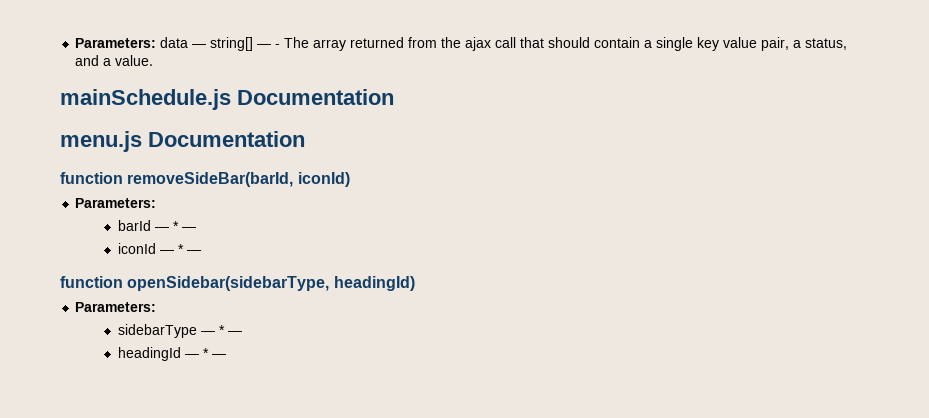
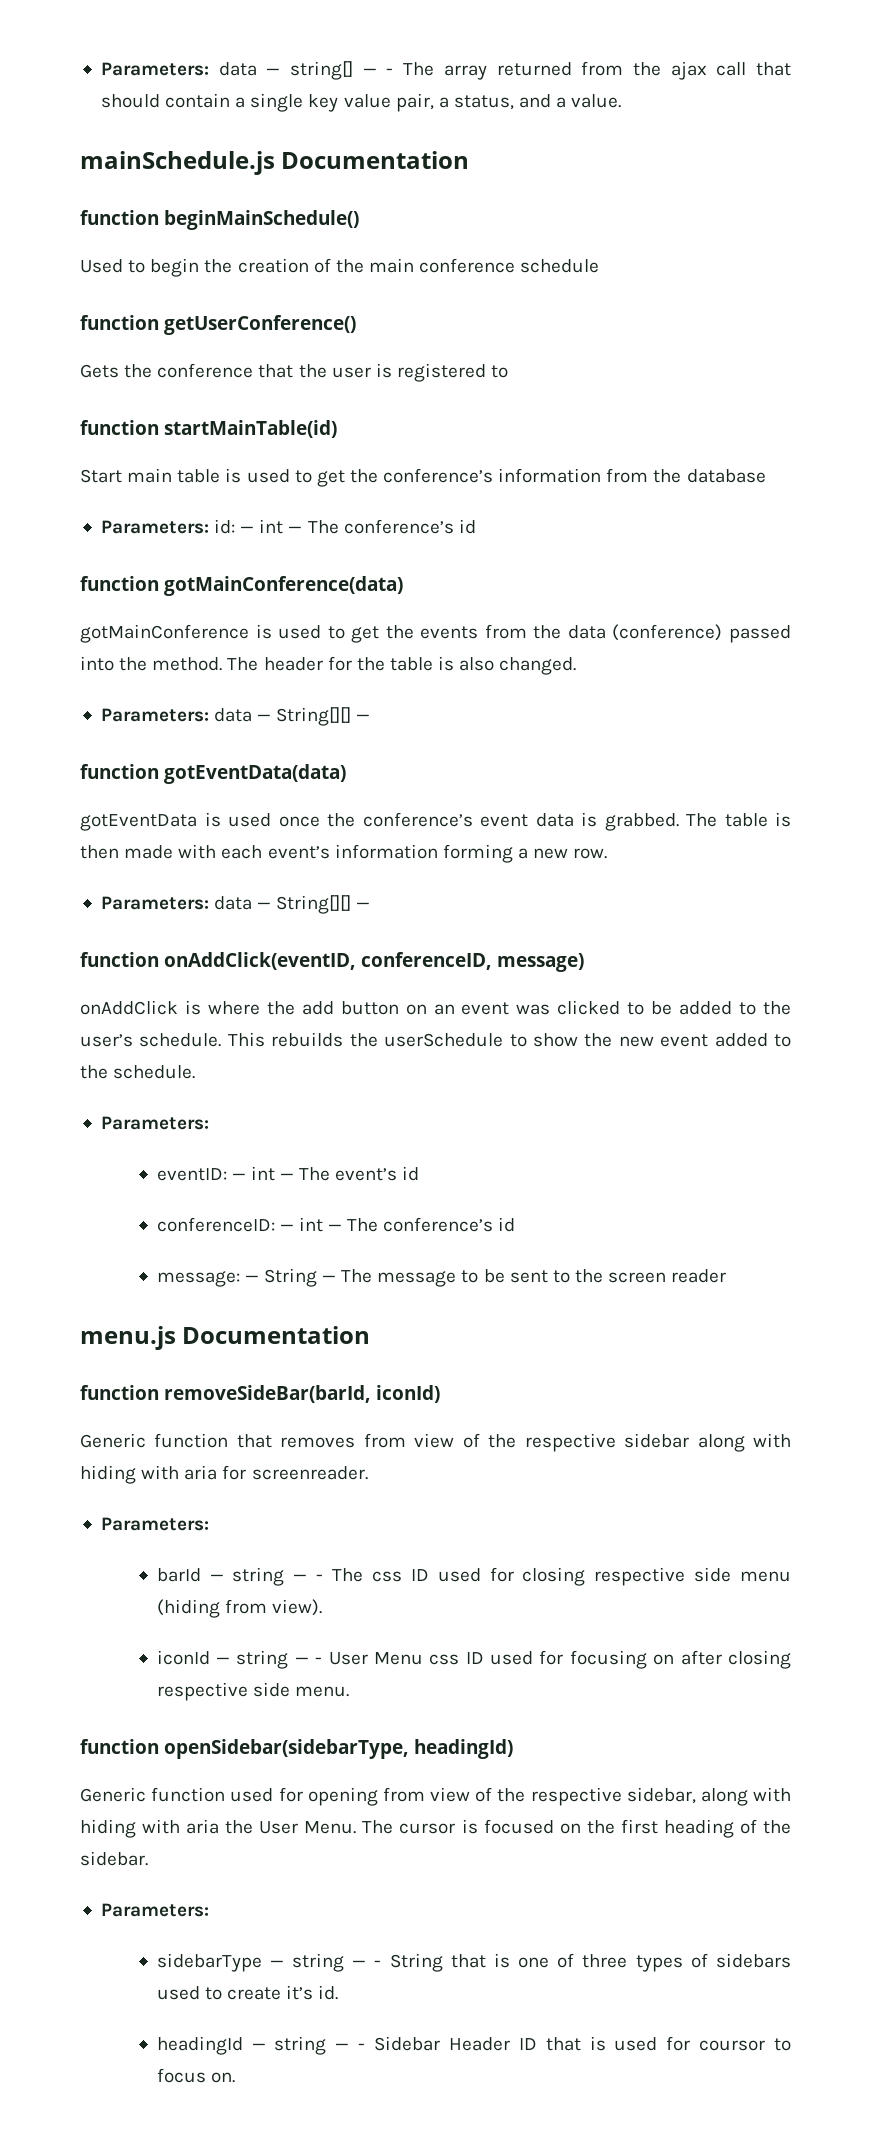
+ function beginMainSchedule()
+ Used to begin the creation of the main conference schedule
+ function getUserConference()
+ Gets the conference that the user is registered to
+ function startMainTable(id)
+ Start main table is used to get the conference’s information from the database
+ Parameters: id: — int — The conference’s id
+ function gotMainConference(data)
+ gotMainConference is used to get the events from the data (conference) passed into the method. The header for the table is also changed.
+ Parameters: data — String[][] —
+ function gotEventData(data)
+ gotEventData is used once the conference’s event data is grabbed. The table is then made with each event’s information forming a new row.
+ Parameters: data — String[][] —
+ function onAddClick(eventID, conferenceID, message)
+ onAddClick is where the add button on an event was clicked to be added to the user’s schedule. This rebuilds the userSchedule to show the new event added to the schedule.
+ Parameters:
+ eventID: — int — The event’s id
+ conferenceID: — int — The conference’s id
+ message: — String — The message to be sent to the screen reader
+ Generic function that removes from view of the respective sidebar along with hiding with aria for screenreader.
- barId — * —
+ barId — string — - The css ID used for closing respective side menu (hiding from view).
- iconId — * —
+ iconId — string — - User Menu css ID used for focusing on after closing respective side menu.
  function openSidebar(sidebarType, headingId)
+ Generic function used for opening from view of the respective sidebar, along with hiding with aria the User Menu. The cursor is focused on the first heading of the sidebar.
- sidebarType — * —
- headingId — * —
+ sidebarType — string — - String that is one of three types of sidebars used to create it’s id.
+ headingId — string — - Sidebar Header ID that is used for coursor to focus on.

